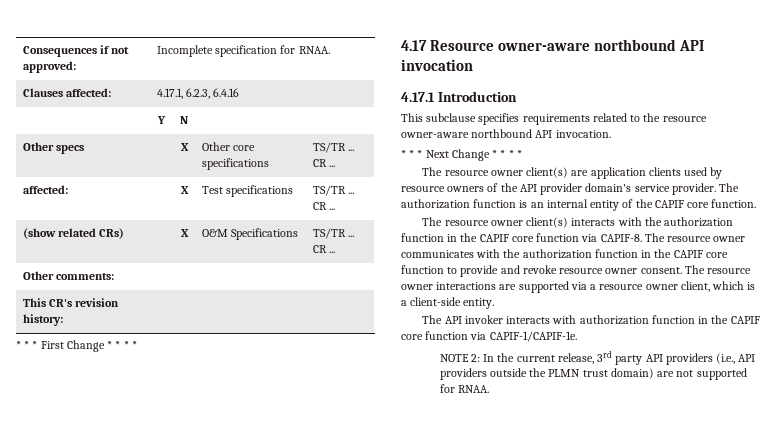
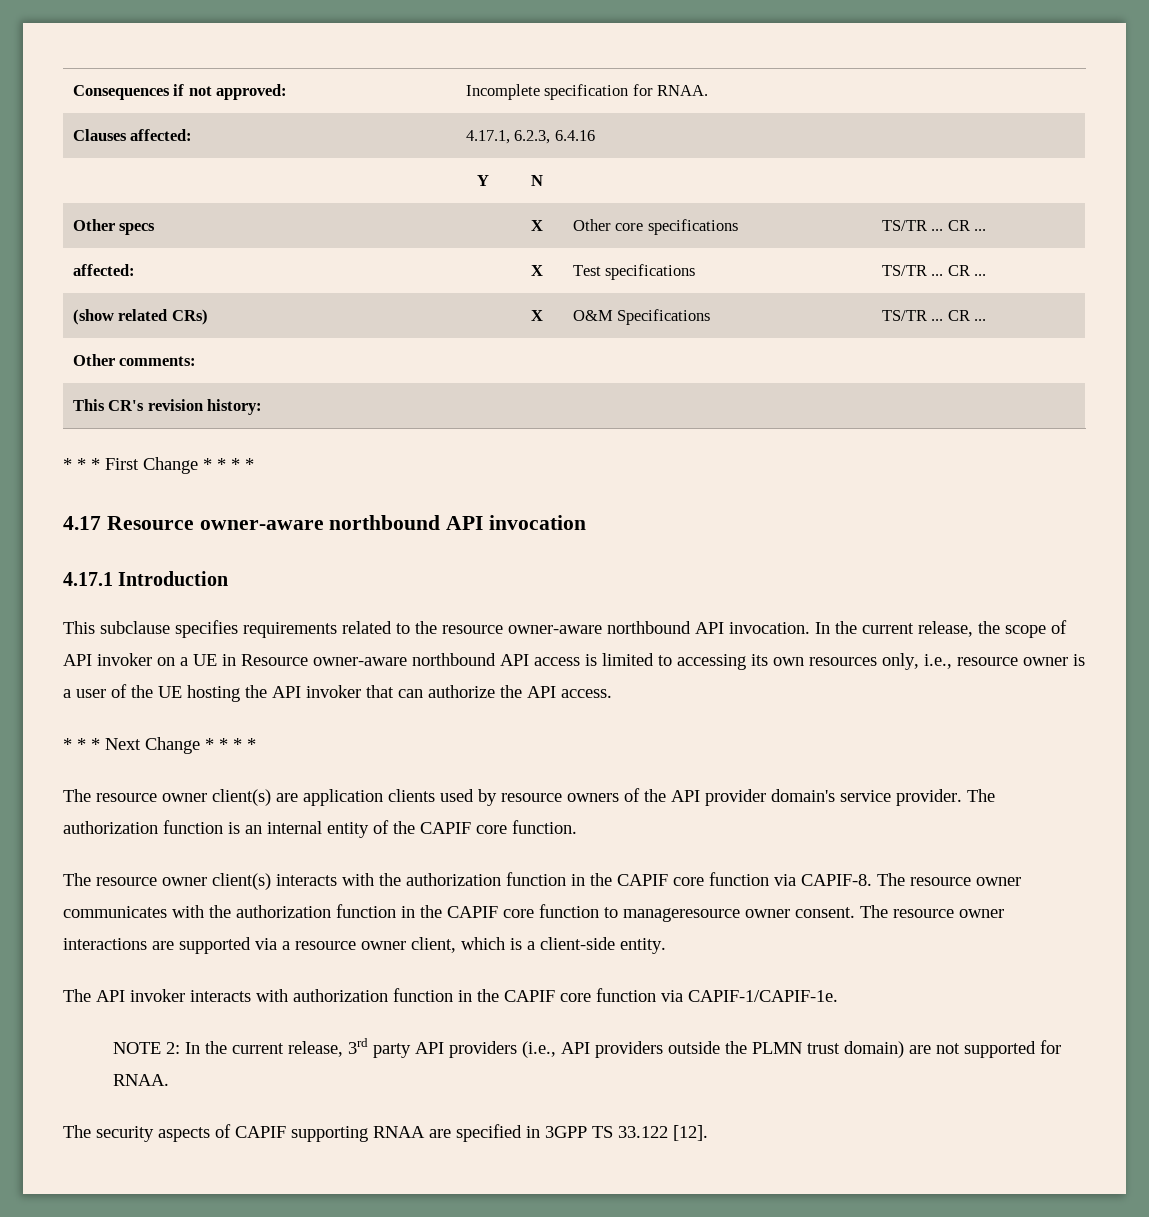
+ In the current release, the scope of API invoker on a UE in Resource owner-aware northbound API access is limited to accessing its own resources only, i.e., resource owner is a user of the UE hosting the API invoker that can authorize the API access.
- The resource owner communicates with the authorization function in the CAPIF core function to provide and revoke resource owner consent.
+ The resource owner communicates with the authorization function in the CAPIF core function to manageresource owner consent.
+ The security aspects of CAPIF supporting RNAA are specified in 3GPP TS 33.122 [12].

